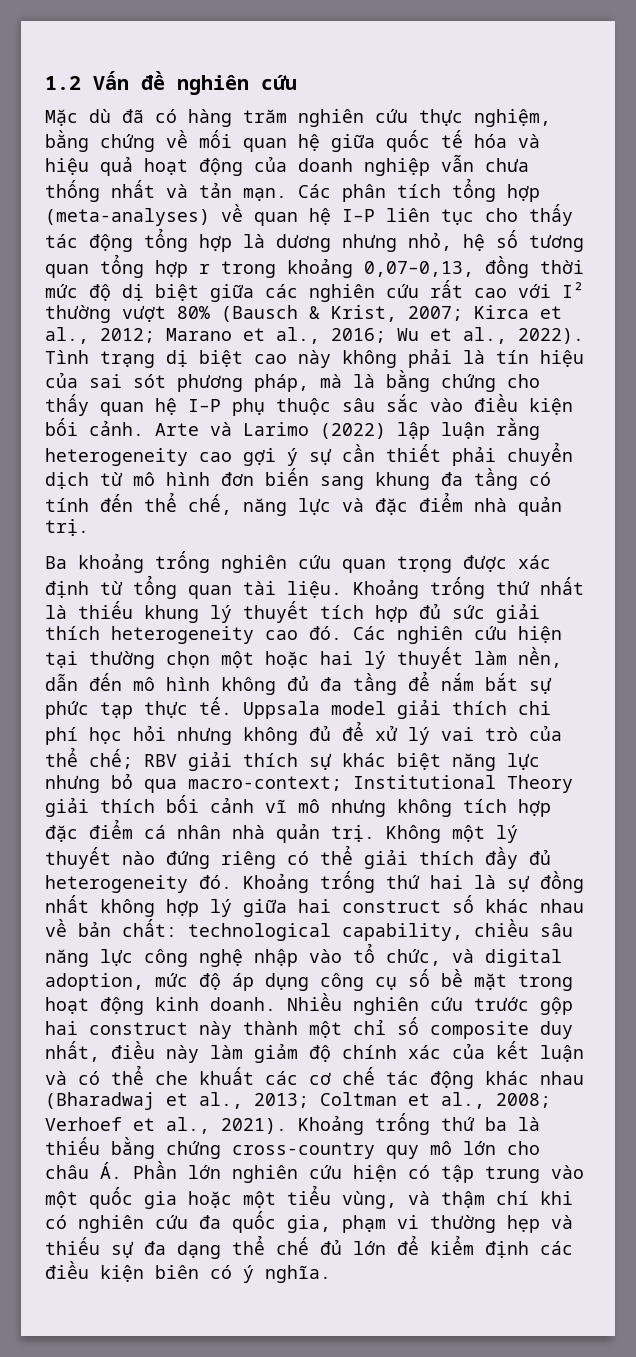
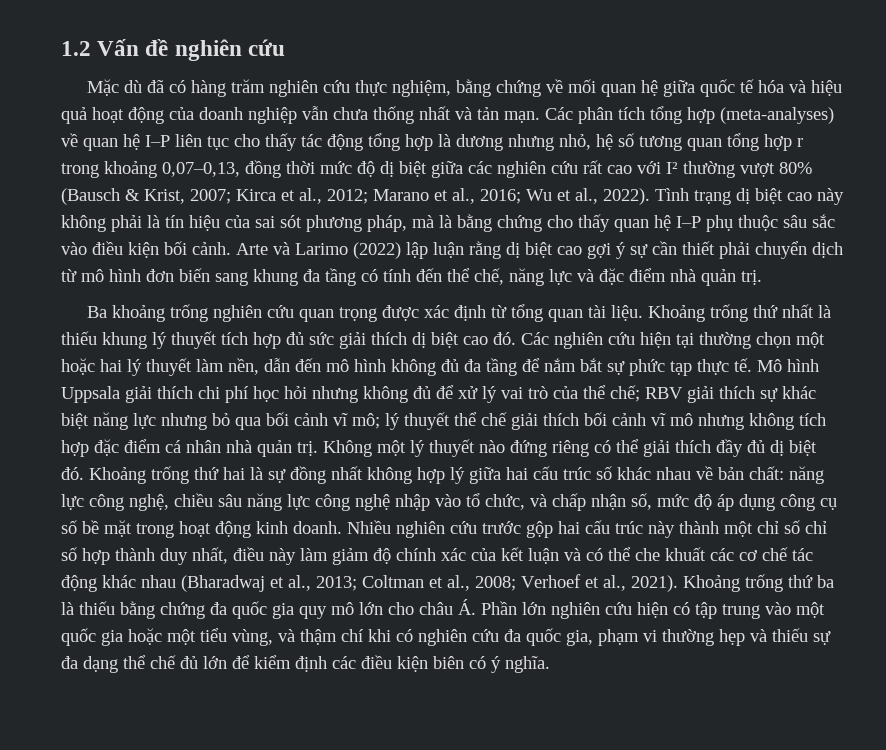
- Arte và Larimo (2022) lập luận rằng heterogeneity cao gợi ý sự cần thiết phải chuyển dịch từ mô hình đơn biến sang khung đa tầng có tính đến thể chế, năng lực và đặc điểm nhà quản trị.
+ Arte và Larimo (2022) lập luận rằng dị biệt cao gợi ý sự cần thiết phải chuyển dịch từ mô hình đơn biến sang khung đa tầng có tính đến thể chế, năng lực và đặc điểm nhà quản trị.
- Khoảng trống thứ nhất là thiếu khung lý thuyết tích hợp đủ sức giải thích heterogeneity cao đó.
+ Khoảng trống thứ nhất là thiếu khung lý thuyết tích hợp đủ sức giải thích dị biệt cao đó.
- Uppsala model giải thích chi phí học hỏi nhưng không đủ để xử lý vai trò của thể chế; RBV giải thích sự khác biệt năng lực nhưng bỏ qua macro-context; Institutional Theory giải thích bối cảnh vĩ mô nhưng không tích hợp đặc điểm cá nhân nhà quản trị.
+ Mô hình Uppsala giải thích chi phí học hỏi nhưng không đủ để xử lý vai trò của thể chế; RBV giải thích sự khác biệt năng lực nhưng bỏ qua bối cảnh vĩ mô; lý thuyết thể chế giải thích bối cảnh vĩ mô nhưng không tích hợp đặc điểm cá nhân nhà quản trị.
- Không một lý thuyết nào đứng riêng có thể giải thích đầy đủ heterogeneity đó.
+ Không một lý thuyết nào đứng riêng có thể giải thích đầy đủ dị biệt đó.
- Khoảng trống thứ hai là sự đồng nhất không hợp lý giữa hai construct số khác nhau về bản chất: technological capability, chiều sâu năng lực công nghệ nhập vào tổ chức, và digital adoption, mức độ áp dụng công cụ số bề mặt trong hoạt động kinh doanh.
+ Khoảng trống thứ hai là sự đồng nhất không hợp lý giữa hai cấu trúc số khác nhau về bản chất: năng lực công nghệ, chiều sâu năng lực công nghệ nhập vào tổ chức, và chấp nhận số, mức độ áp dụng công cụ số bề mặt trong hoạt động kinh doanh.
- Nhiều nghiên cứu trước gộp hai construct này thành một chỉ số composite duy nhất, điều này làm giảm độ chính xác của kết luận và có thể che khuất các cơ chế tác động khác nhau (Bharadwaj et al., 2013; Coltman et al., 2008; Verhoef et al., 2021).
+ Nhiều nghiên cứu trước gộp hai cấu trúc này thành một chỉ số chỉ số hợp thành duy nhất, điều này làm giảm độ chính xác của kết luận và có thể che khuất các cơ chế tác động khác nhau (Bharadwaj et al., 2013; Coltman et al., 2008; Verhoef et al., 2021).
- Khoảng trống thứ ba là thiếu bằng chứng cross-country quy mô lớn cho châu Á. Phần lớn nghiên cứu hiện có tập trung vào một quốc gia hoặc một tiểu vùng, và thậm chí khi có nghiên cứu đa quốc gia, phạm vi thường hẹp và thiếu sự đa dạng thể chế đủ lớn để kiểm định các điều kiện biên có ý nghĩa.
+ Khoảng trống thứ ba là thiếu bằng chứng đa quốc gia quy mô lớn cho châu Á. Phần lớn nghiên cứu hiện có tập trung vào một quốc gia hoặc một tiểu vùng, và thậm chí khi có nghiên cứu đa quốc gia, phạm vi thường hẹp và thiếu sự đa dạng thể chế đủ lớn để kiểm định các điều kiện biên có ý nghĩa.

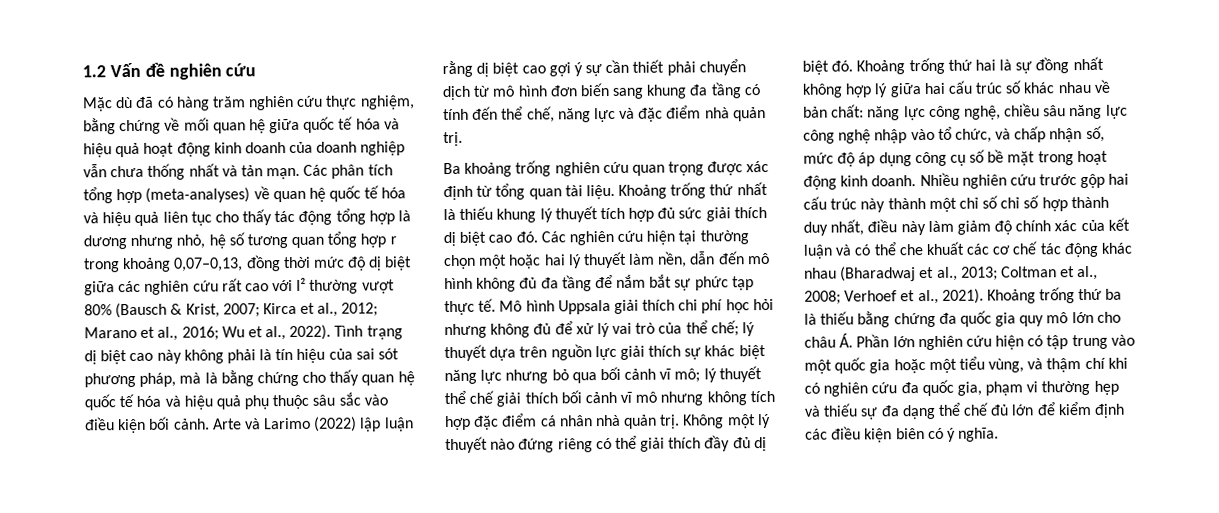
- Mặc dù đã có hàng trăm nghiên cứu thực nghiệm, bằng chứng về mối quan hệ giữa quốc tế hóa và hiệu quả hoạt động của doanh nghiệp vẫn chưa thống nhất và tản mạn.
+ Mặc dù đã có hàng trăm nghiên cứu thực nghiệm, bằng chứng về mối quan hệ giữa quốc tế hóa và hiệu quả hoạt động kinh doanh của doanh nghiệp vẫn chưa thống nhất và tản mạn.
- Các phân tích tổng hợp (meta-analyses) về quan hệ I–P liên tục cho thấy tác động tổng hợp là dương nhưng nhỏ, hệ số tương quan tổng hợp r trong khoảng 0,07–0,13, đồng thời mức độ dị biệt giữa các nghiên cứu rất cao với I² thường vượt 80% (Bausch & Krist, 2007;
+ Các phân tích tổng hợp (meta-analyses) về quan hệ quốc tế hóa và hiệu quả liên tục cho thấy tác động tổng hợp là dương nhưng nhỏ, hệ số tương quan tổng hợp r trong khoảng 0,07–0,13, đồng thời mức độ dị biệt giữa các nghiên cứu rất cao với I² thường vượt 80% (Bausch & Krist, 2007;
- Tình trạng dị biệt cao này không phải là tín hiệu của sai sót phương pháp, mà là bằng chứng cho thấy quan hệ I–P phụ thuộc sâu sắc vào điều kiện bối cảnh.
+ Tình trạng dị biệt cao này không phải là tín hiệu của sai sót phương pháp, mà là bằng chứng cho thấy quan hệ quốc tế hóa và hiệu quả phụ thuộc sâu sắc vào điều kiện bối cảnh.
- Mô hình Uppsala giải thích chi phí học hỏi nhưng không đủ để xử lý vai trò của thể chế; RBV giải thích sự khác biệt năng lực nhưng bỏ qua bối cảnh vĩ mô; lý thuyết thể chế giải thích bối cảnh vĩ mô nhưng không tích hợp đặc điểm cá nhân nhà quản trị.
+ Mô hình Uppsala giải thích chi phí học hỏi nhưng không đủ để xử lý vai trò của thể chế; lý thuyết dựa trên nguồn lực giải thích sự khác biệt năng lực nhưng bỏ qua bối cảnh vĩ mô; lý thuyết thể chế giải thích bối cảnh vĩ mô nhưng không tích hợp đặc điểm cá nhân nhà quản trị.

